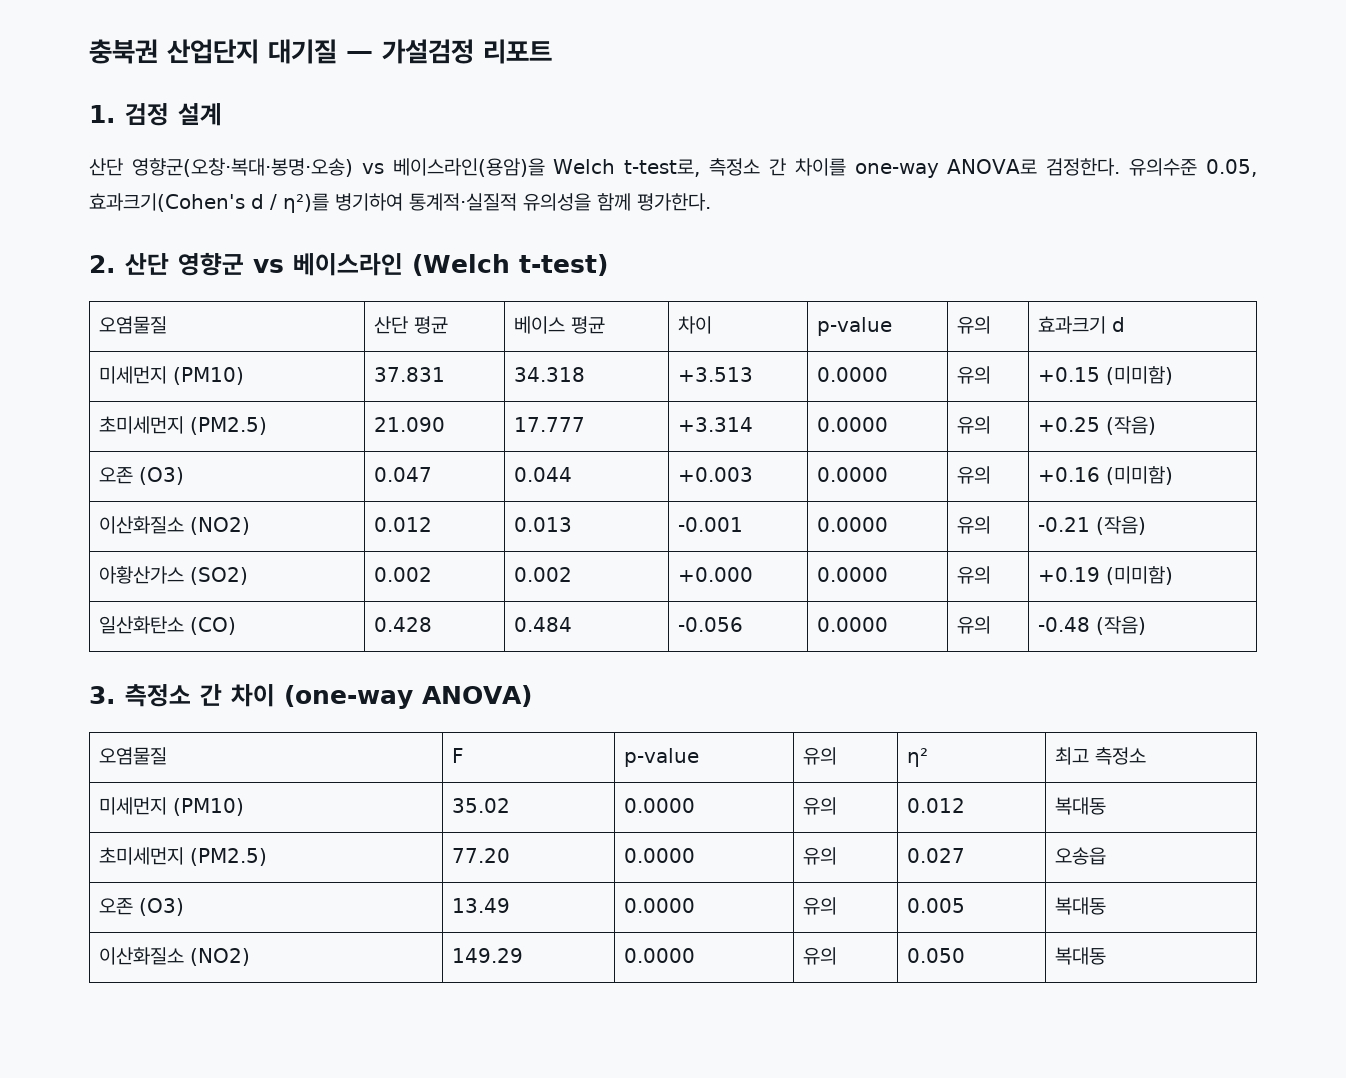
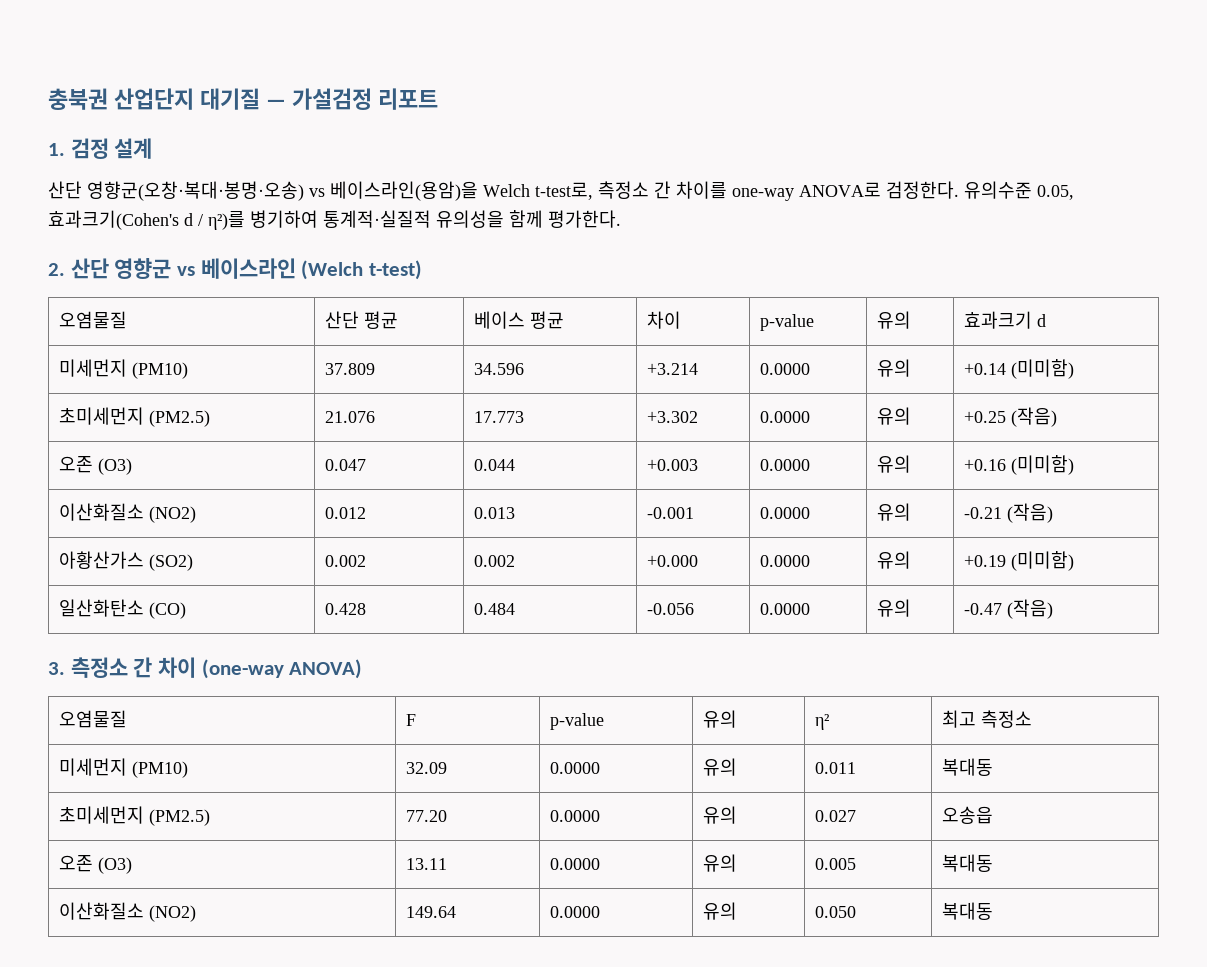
- 미세먼지 (PM10) | 37.831 | 34.318 | +3.513 | 0.0000 | 유의 | +0.15 (미미함)
+ 미세먼지 (PM10) | 37.809 | 34.596 | +3.214 | 0.0000 | 유의 | +0.14 (미미함)
- 초미세먼지 (PM2.5) | 21.090 | 17.777 | +3.314 | 0.0000 | 유의 | +0.25 (작음)
+ 초미세먼지 (PM2.5) | 21.076 | 17.773 | +3.302 | 0.0000 | 유의 | +0.25 (작음)
- 일산화탄소 (CO) | 0.428 | 0.484 | -0.056 | 0.0000 | 유의 | -0.48 (작음)
+ 일산화탄소 (CO) | 0.428 | 0.484 | -0.056 | 0.0000 | 유의 | -0.47 (작음)
- 미세먼지 (PM10) | 35.02 | 0.0000 | 유의 | 0.012 | 복대동
+ 미세먼지 (PM10) | 32.09 | 0.0000 | 유의 | 0.011 | 복대동
- 오존 (O3) | 13.49 | 0.0000 | 유의 | 0.005 | 복대동
+ 오존 (O3) | 13.11 | 0.0000 | 유의 | 0.005 | 복대동
- 이산화질소 (NO2) | 149.29 | 0.0000 | 유의 | 0.050 | 복대동
+ 이산화질소 (NO2) | 149.64 | 0.0000 | 유의 | 0.050 | 복대동

